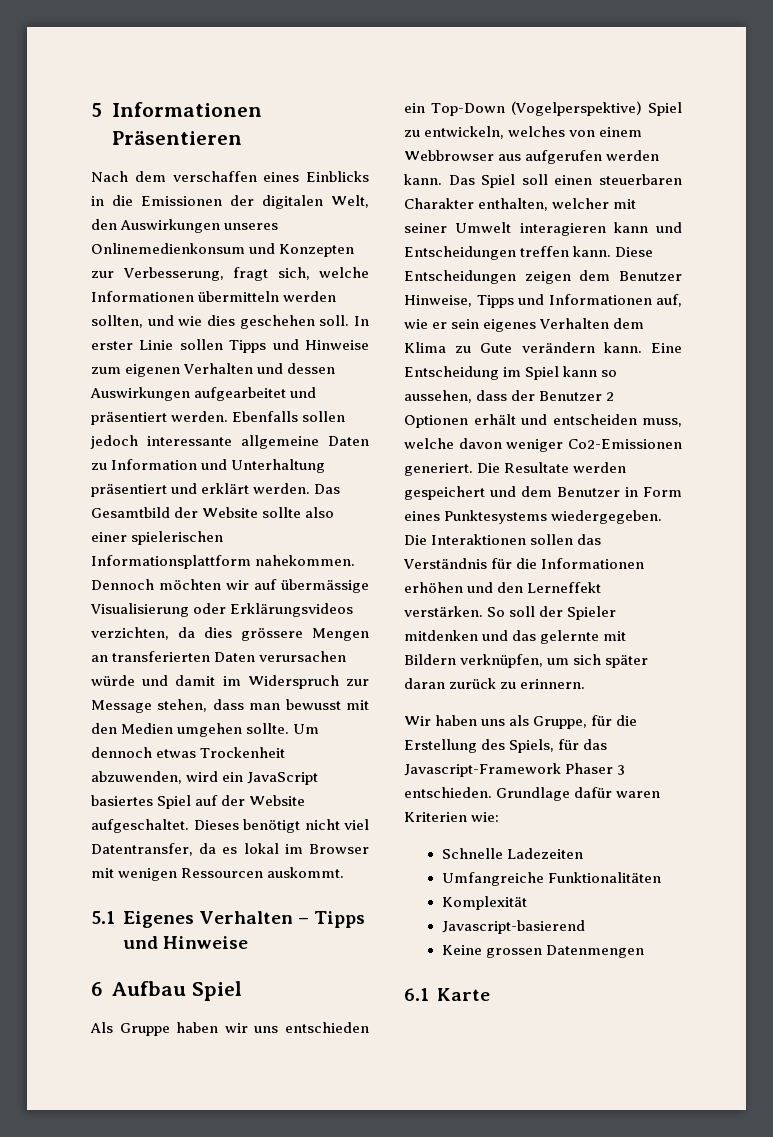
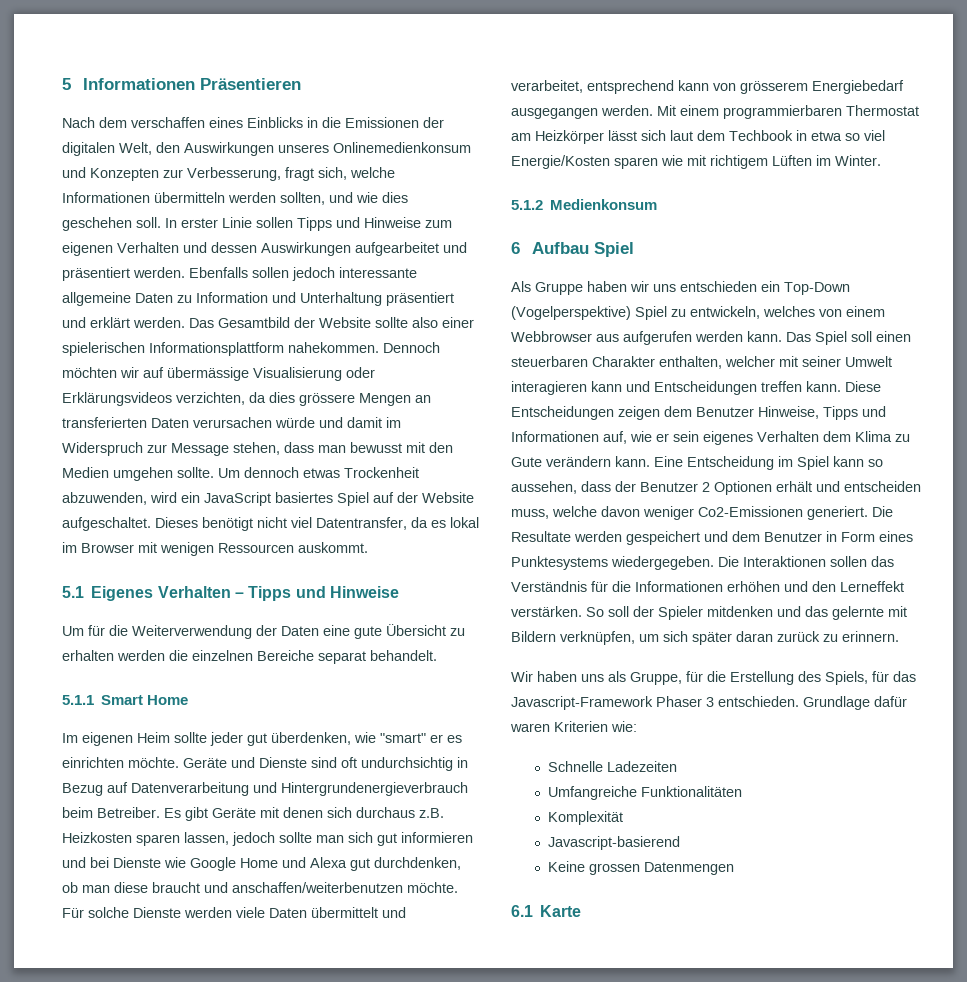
+ Um für die Weiterverwendung der Daten eine gute Übersicht zu erhalten werden die einzelnen Bereiche separat behandelt.
+ 5.1.1 Smart Home
+ Im eigenen Heim sollte jeder gut überdenken, wie "smart" er es einrichten möchte. Geräte und Dienste sind oft undurchsichtig in Bezug auf Datenverarbeitung und Hintergrundenergieverbrauch beim Betreiber. Es gibt Geräte mit denen sich durchaus z.B. Heizkosten sparen lassen, jedoch sollte man sich gut informieren und bei Dienste wie Google Home und Alexa gut durchdenken, ob man diese braucht und anschaffen/weiterbenutzen möchte. Für solche Dienste werden viele Daten übermittelt und verarbeitet, entsprechend kann von grösserem Energiebedarf ausgegangen werden. Mit einem programmierbaren Thermostat am Heizkörper lässt sich laut dem Techbook in etwa so viel Energie/Kosten sparen wie mit richtigem Lüften im Winter.
+ 5.1.2 Medienkonsum

